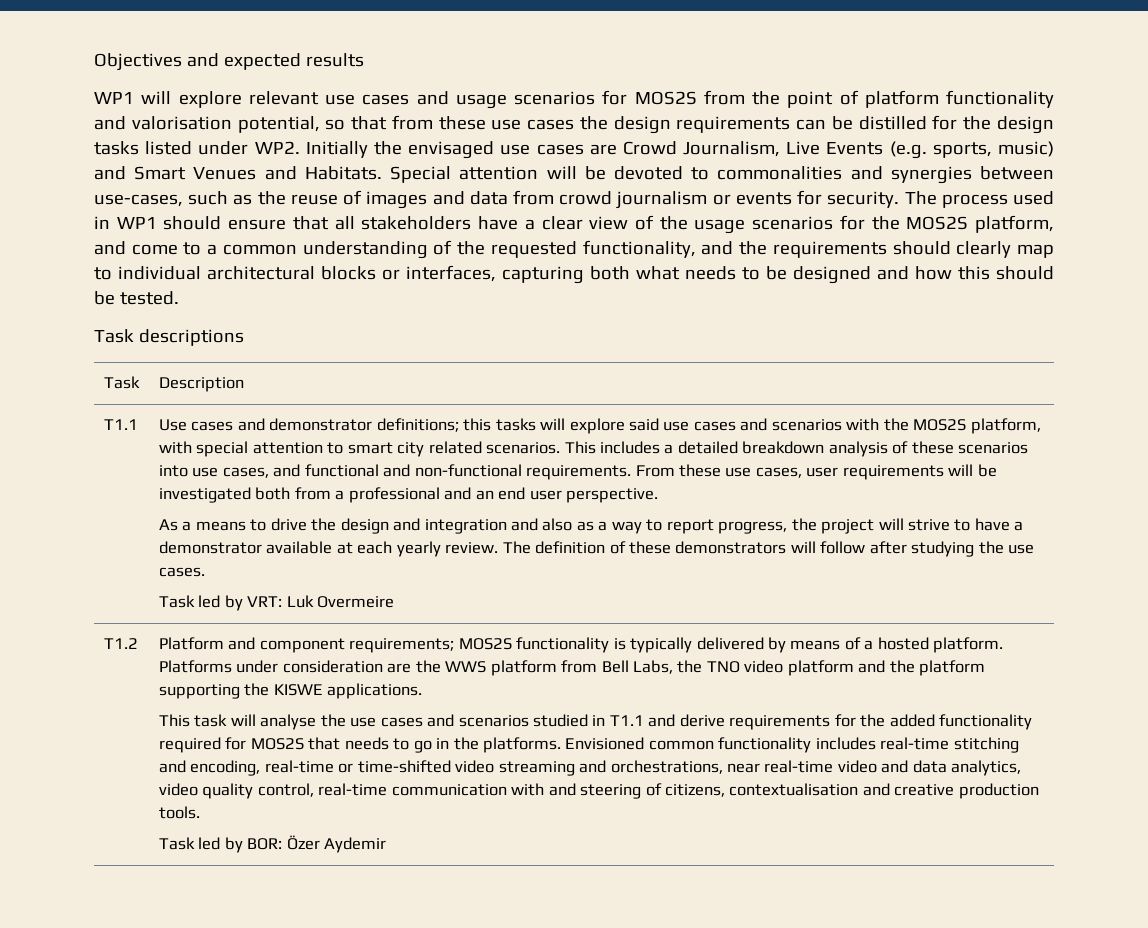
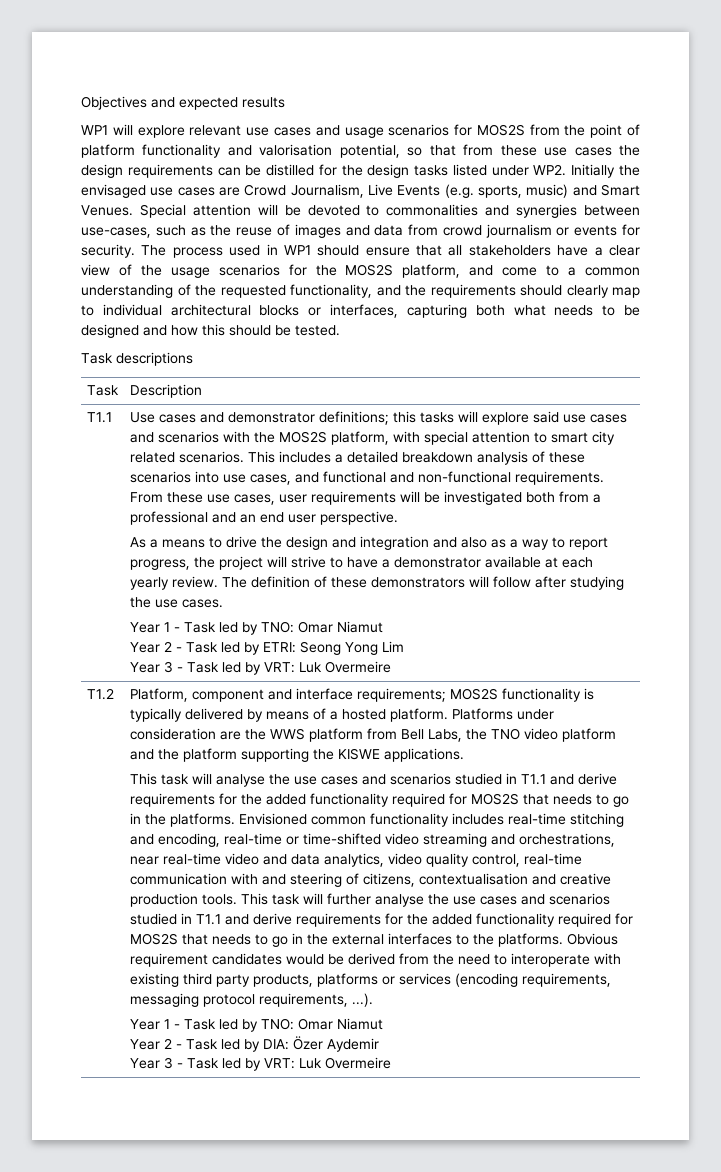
- WP1 will explore relevant use cases and usage scenarios for MOS2S from the point of platform functionality and valorisation potential, so that from these use cases the design requirements can be distilled for the design tasks listed under WP2. Initially the envisaged use cases are Crowd Journalism, Live Events (e.g. sports, music) and Smart Venues and Habitats.
+ WP1 will explore relevant use cases and usage scenarios for MOS2S from the point of platform functionality and valorisation potential, so that from these use cases the design requirements can be distilled for the design tasks listed under WP2. Initially the envisaged use cases are Crowd Journalism, Live Events (e.g. sports, music) and Smart Venues.
  The definition of these demonstrators will follow after studying the use cases.
- Task led by VRT: Luk Overmeire
+ Year 1 - Task led by TNO: Omar Niamut
+ Year 2 - Task led by ETRI: Seong Yong Lim
+ Year 3 - Task led by VRT: Luk Overmeire
- Platform and component requirements; MOS2S functionality is typically delivered by means of a hosted platform.
+ Platform, component and interface requirements; MOS2S functionality is typically delivered by means of a hosted platform.
- Envisioned common functionality includes real-time stitching and encoding, real-time or time-shifted video streaming and orchestrations, near real-time video and data analytics, video quality control, real-time communication with and steering of citizens, contextualisation and creative production tools.
- Task led by BOR: Özer Aydemir
+ Envisioned common functionality includes real-time stitching and encoding, real-time or time-shifted video streaming and orchestrations, near real-time video and data analytics, video quality control, real-time communication with and steering of citizens, contextualisation and creative production tools. This task will further analyse the use cases and scenarios studied in T1.1 and derive requirements for the added functionality required for MOS2S that needs to go in the external interfaces to the platforms. Obvious requirement candidates would be derived from the need to interoperate with existing third party products, platforms or services (encoding requirements, messaging protocol requirements, ...).
+ Year 1 - Task led by TNO: Omar Niamut
+ Year 2 - Task led by DIA: Özer Aydemir
+ Year 3 - Task led by VRT: Luk Overmeire

